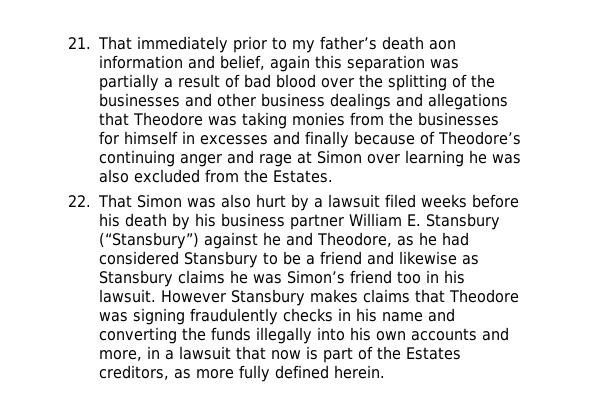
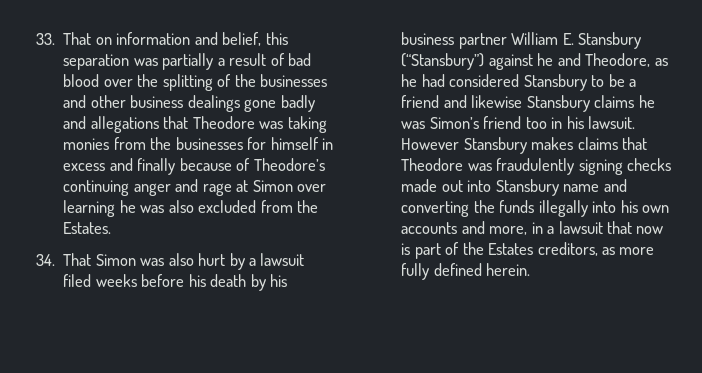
- 21. That immediately prior to my father’s death aon information and belief, again this separation was partially a result of bad blood over the splitting of the businesses and other business dealings and allegations that Theodore was taking monies from the businesses for himself in excesses and finally because of Theodore’s continuing anger and rage at Simon over learning he was also excluded from the Estates.
+ 33. That on information and belief, this separation was partially a result of bad blood over the splitting of the businesses and other business dealings gone badly and allegations that Theodore was taking monies from the businesses for himself in excess and finally because of Theodore’s continuing anger and rage at Simon over learning he was also excluded from the Estates.
- 22. That Simon was also hurt by a lawsuit filed weeks before his death by his business partner William E. Stansbury (“Stansbury”) against he and Theodore, as he had considered Stansbury to be a friend and likewise as Stansbury claims he was Simon’s friend too in his lawsuit.
+ 34. That Simon was also hurt by a lawsuit filed weeks before his death by his business partner William E. Stansbury (“Stansbury”) against he and Theodore, as he had considered Stansbury to be a friend and likewise Stansbury claims he was Simon’s friend too in his lawsuit.
- However Stansbury makes claims that Theodore was signing fraudulently checks in his name and converting the funds illegally into his own accounts and more, in a lawsuit that now is part of the Estates creditors, as more fully defined herein.
+ However Stansbury makes claims that Theodore was fraudulently signing checks made out into Stansbury name and converting the funds illegally into his own accounts and more, in a lawsuit that now is part of the Estates creditors, as more fully defined herein.

